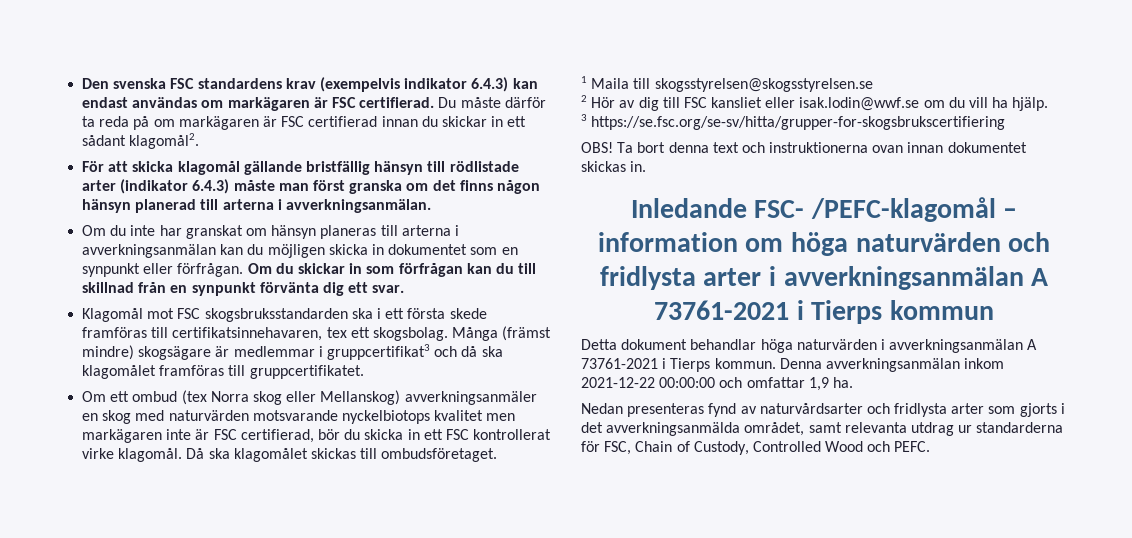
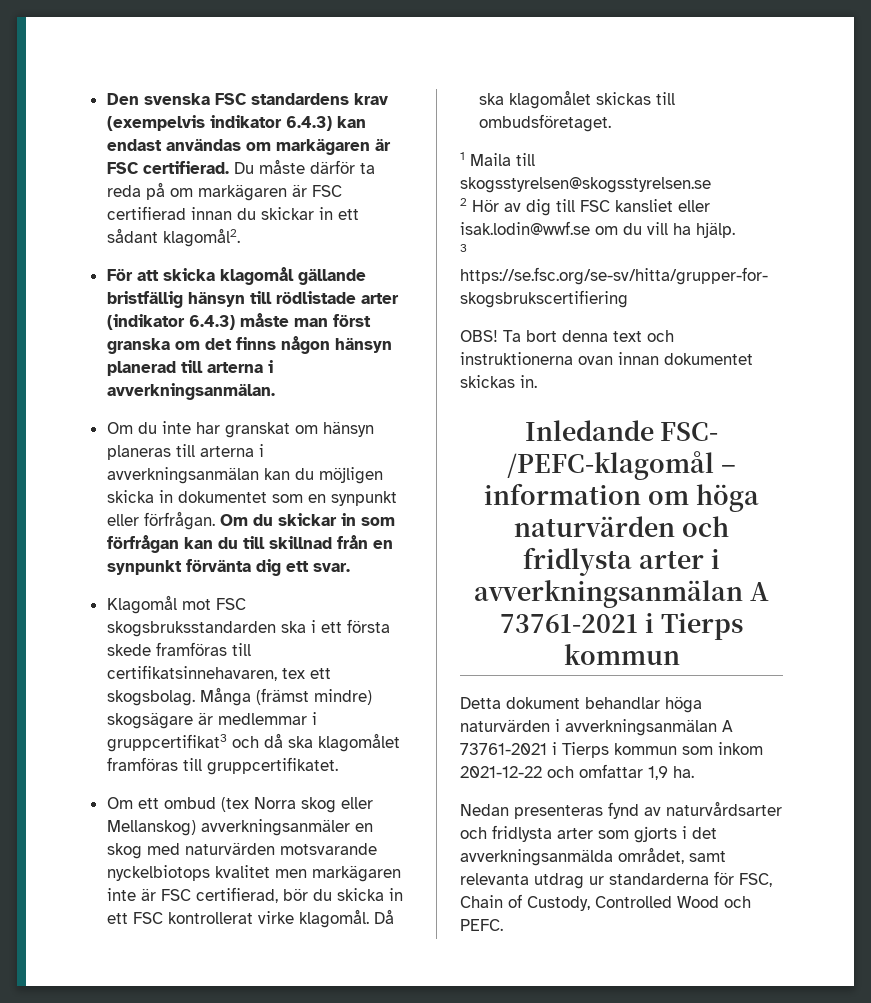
- Detta dokument behandlar höga naturvärden i avverkningsanmälan A 73761-2021 i Tierps kommun. Denna avverkningsanmälan inkom 2021-12-22 00:00:00 och omfattar 1,9 ha.
+ Detta dokument behandlar höga naturvärden i avverkningsanmälan A 73761-2021 i Tierps kommun som inkom 2021-12-22 och omfattar 1,9 ha.

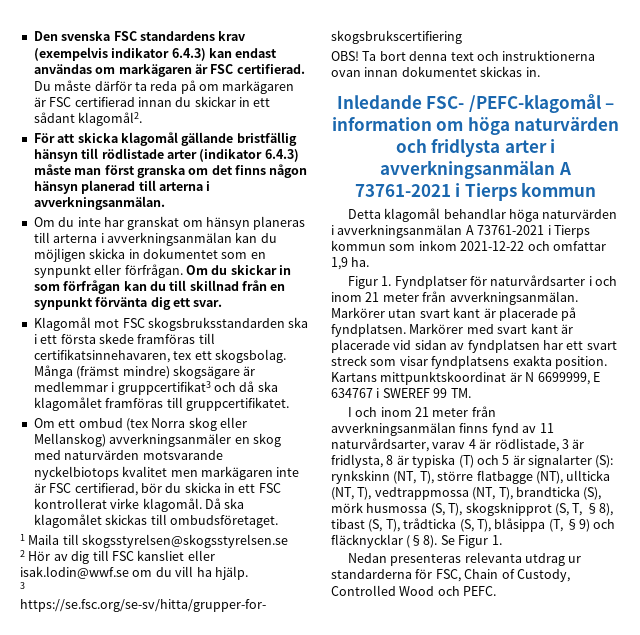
- Detta dokument behandlar höga naturvärden i avverkningsanmälan A 73761-2021 i Tierps kommun som inkom 2021-12-22 och omfattar 1,9 ha.
+ Detta klagomål behandlar höga naturvärden i avverkningsanmälan A 73761-2021 i Tierps kommun som inkom 2021-12-22 och omfattar 1,9 ha.
- Nedan presenteras fynd av naturvårdsarter och fridlysta arter som gjorts i det avverkningsanmälda området, samt relevanta utdrag ur standarderna för FSC, Chain of Custody, Controlled Wood och PEFC.
+ Figur 1. Fyndplatser för naturvårdsarter i och inom 21 meter från avverkningsanmälan. Markörer utan svart kant är placerade på fyndplatsen. Markörer med svart kant är placerade vid sidan av fyndplatsen har ett svart streck som visar fyndplatsens exakta position. Kartans mittpunktskoordinat är N 6699999, E 634767 i SWEREF 99 TM.
+ I och inom 21 meter från avverkningsanmälan finns fynd av 11 naturvårdsarter, varav 4 är rödlistade, 3 är fridlysta, 8 är typiska (T) och 5 är signalarter (S): rynkskinn (NT, T), större flatbagge (NT), ullticka (NT, T), vedtrappmossa (NT, T), brandticka (S), mörk husmossa (S, T), skogsknipprot (S, T, §8), tibast (S, T), trådticka (S, T), blåsippa (T, §9) och fläcknycklar (§8). Se Figur 1.
+ Nedan presenteras relevanta utdrag ur standarderna för FSC, Chain of Custody, Controlled Wood och PEFC.

